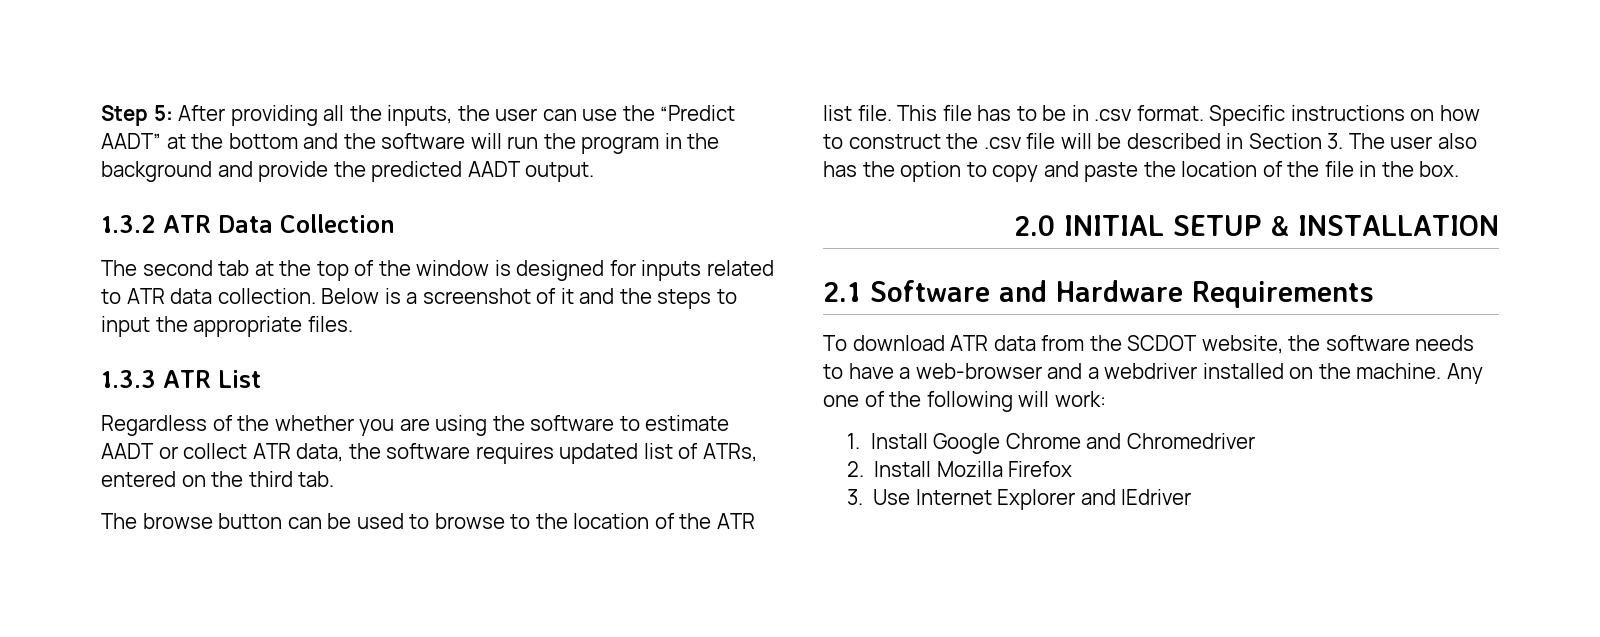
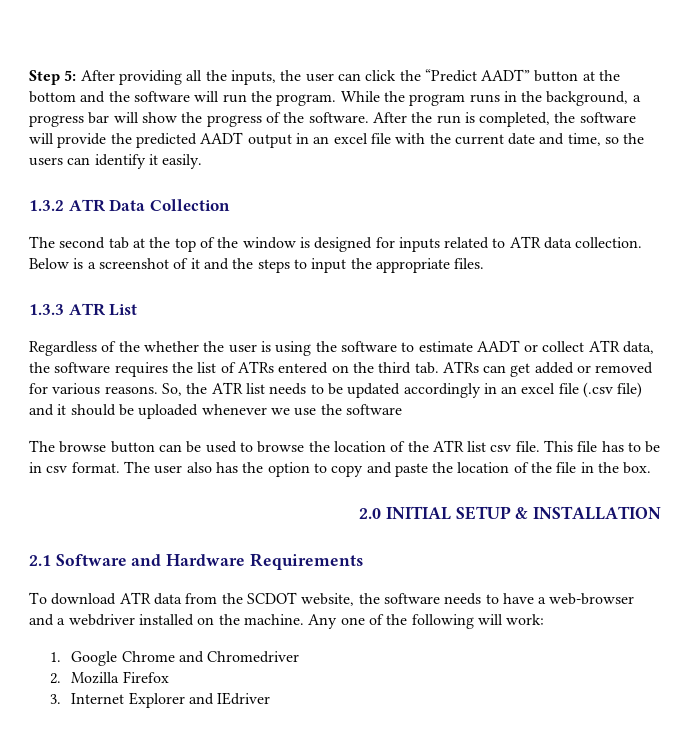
- Step 5: After providing all the inputs, the user can use the “Predict AADT” at the bottom and the software will run the program in the background and provide the predicted AADT output.
+ Step 5: After providing all the inputs, the user can click the “Predict AADT” button at the bottom and the software will run the program. While the program runs in the background, a progress bar will show the progress of the software. After the run is completed, the software will provide the predicted AADT output in an excel file with the current date and time, so the users can identify it easily.
- Regardless of the whether you are using the software to estimate AADT or collect ATR data, the software requires updated list of ATRs, entered on the third tab.
+ Regardless of the whether the user is using the software to estimate AADT or collect ATR data, the software requires the list of ATRs entered on the third tab. ATRs can get added or removed for various reasons. So, the ATR list needs to be updated accordingly in an excel file (.csv file) and it should be uploaded whenever we use the software
- The browse button can be used to browse to the location of the ATR list file.
+ The browse button can be used to browse the location of the ATR list csv file.
- This file has to be in .csv format. Specific instructions on how to construct the .csv file will be described in Section 3. The user also has the option to copy and paste the location of the file in the box.
+ This file has to be in csv format. The user also has the option to copy and paste the location of the file in the box.
- 1. Install Google Chrome and Chromedriver
+ 1. Google Chrome and Chromedriver
- 2. Install Mozilla Firefox
+ 2. Mozilla Firefox
- 3. Use Internet Explorer and IEdriver
+ 3. Internet Explorer and IEdriver

